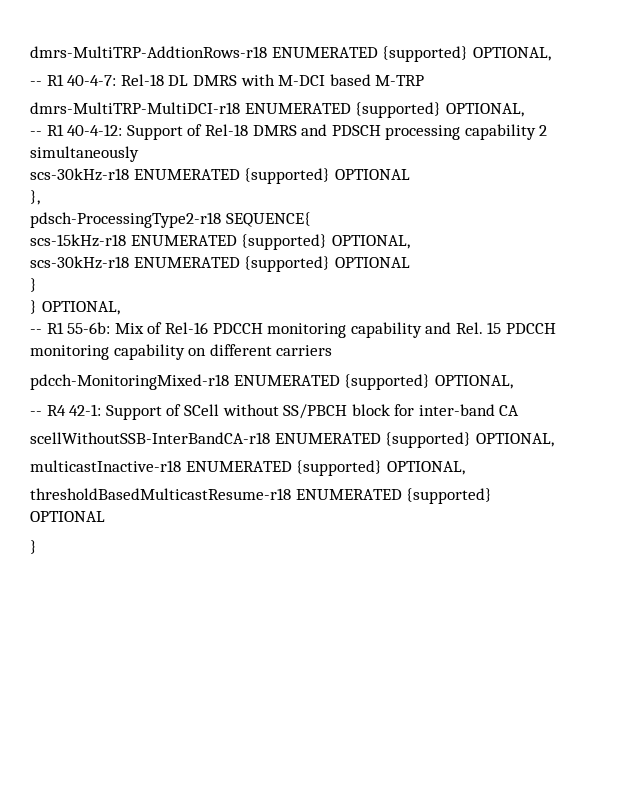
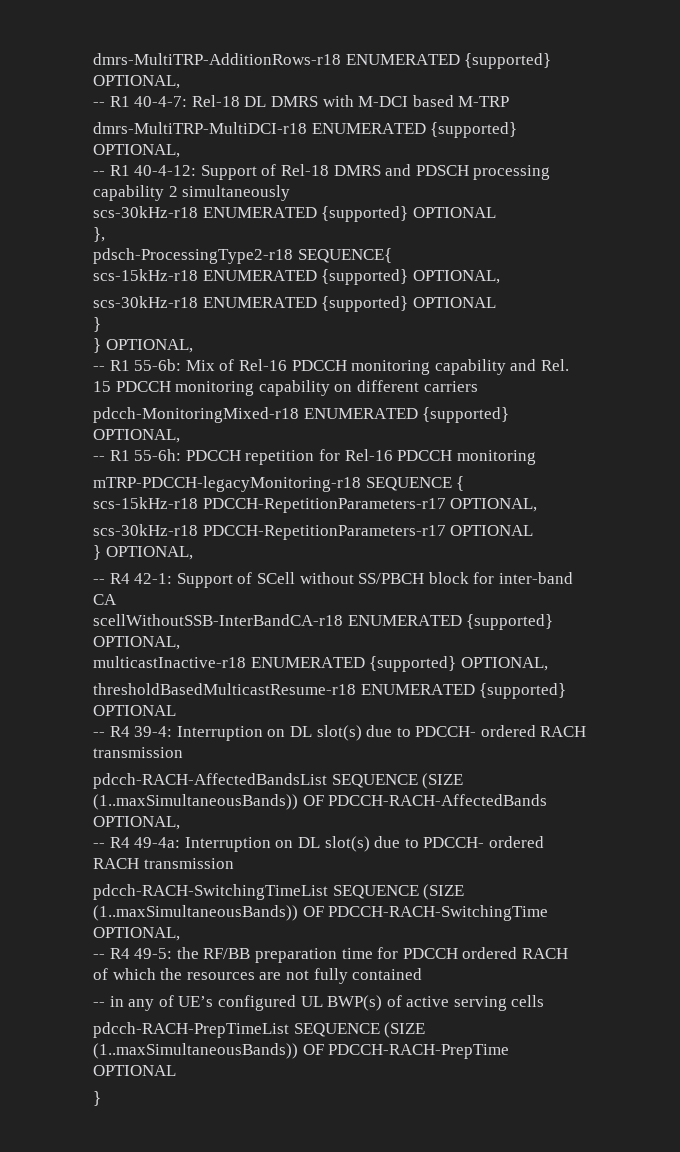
- dmrs-MultiTRP-AddtionRows-r18 ENUMERATED {supported} OPTIONAL,
+ dmrs-MultiTRP-AdditionRows-r18 ENUMERATED {supported} OPTIONAL,
+ -- R1 55-6h: PDCCH repetition for Rel-16 PDCCH monitoring
+ mTRP-PDCCH-legacyMonitoring-r18 SEQUENCE {
+ scs-15kHz-r18 PDCCH-RepetitionParameters-r17 OPTIONAL,
+ scs-30kHz-r18 PDCCH-RepetitionParameters-r17 OPTIONAL
+ } OPTIONAL,
+ -- R4 39-4: Interruption on DL slot(s) due to PDCCH- ordered RACH transmission
+ pdcch-RACH-AffectedBandsList SEQUENCE (SIZE (1..maxSimultaneousBands)) OF PDCCH-RACH-AffectedBands OPTIONAL,
+ -- R4 49-4a: Interruption on DL slot(s) due to PDCCH- ordered RACH transmission
+ pdcch-RACH-SwitchingTimeList SEQUENCE (SIZE (1..maxSimultaneousBands)) OF PDCCH-RACH-SwitchingTime OPTIONAL,
+ -- R4 49-5: the RF/BB preparation time for PDCCH ordered RACH of which the resources are not fully contained
+ -- in any of UE’s configured UL BWP(s) of active serving cells
+ pdcch-RACH-PrepTimeList SEQUENCE (SIZE (1..maxSimultaneousBands)) OF PDCCH-RACH-PrepTime OPTIONAL

